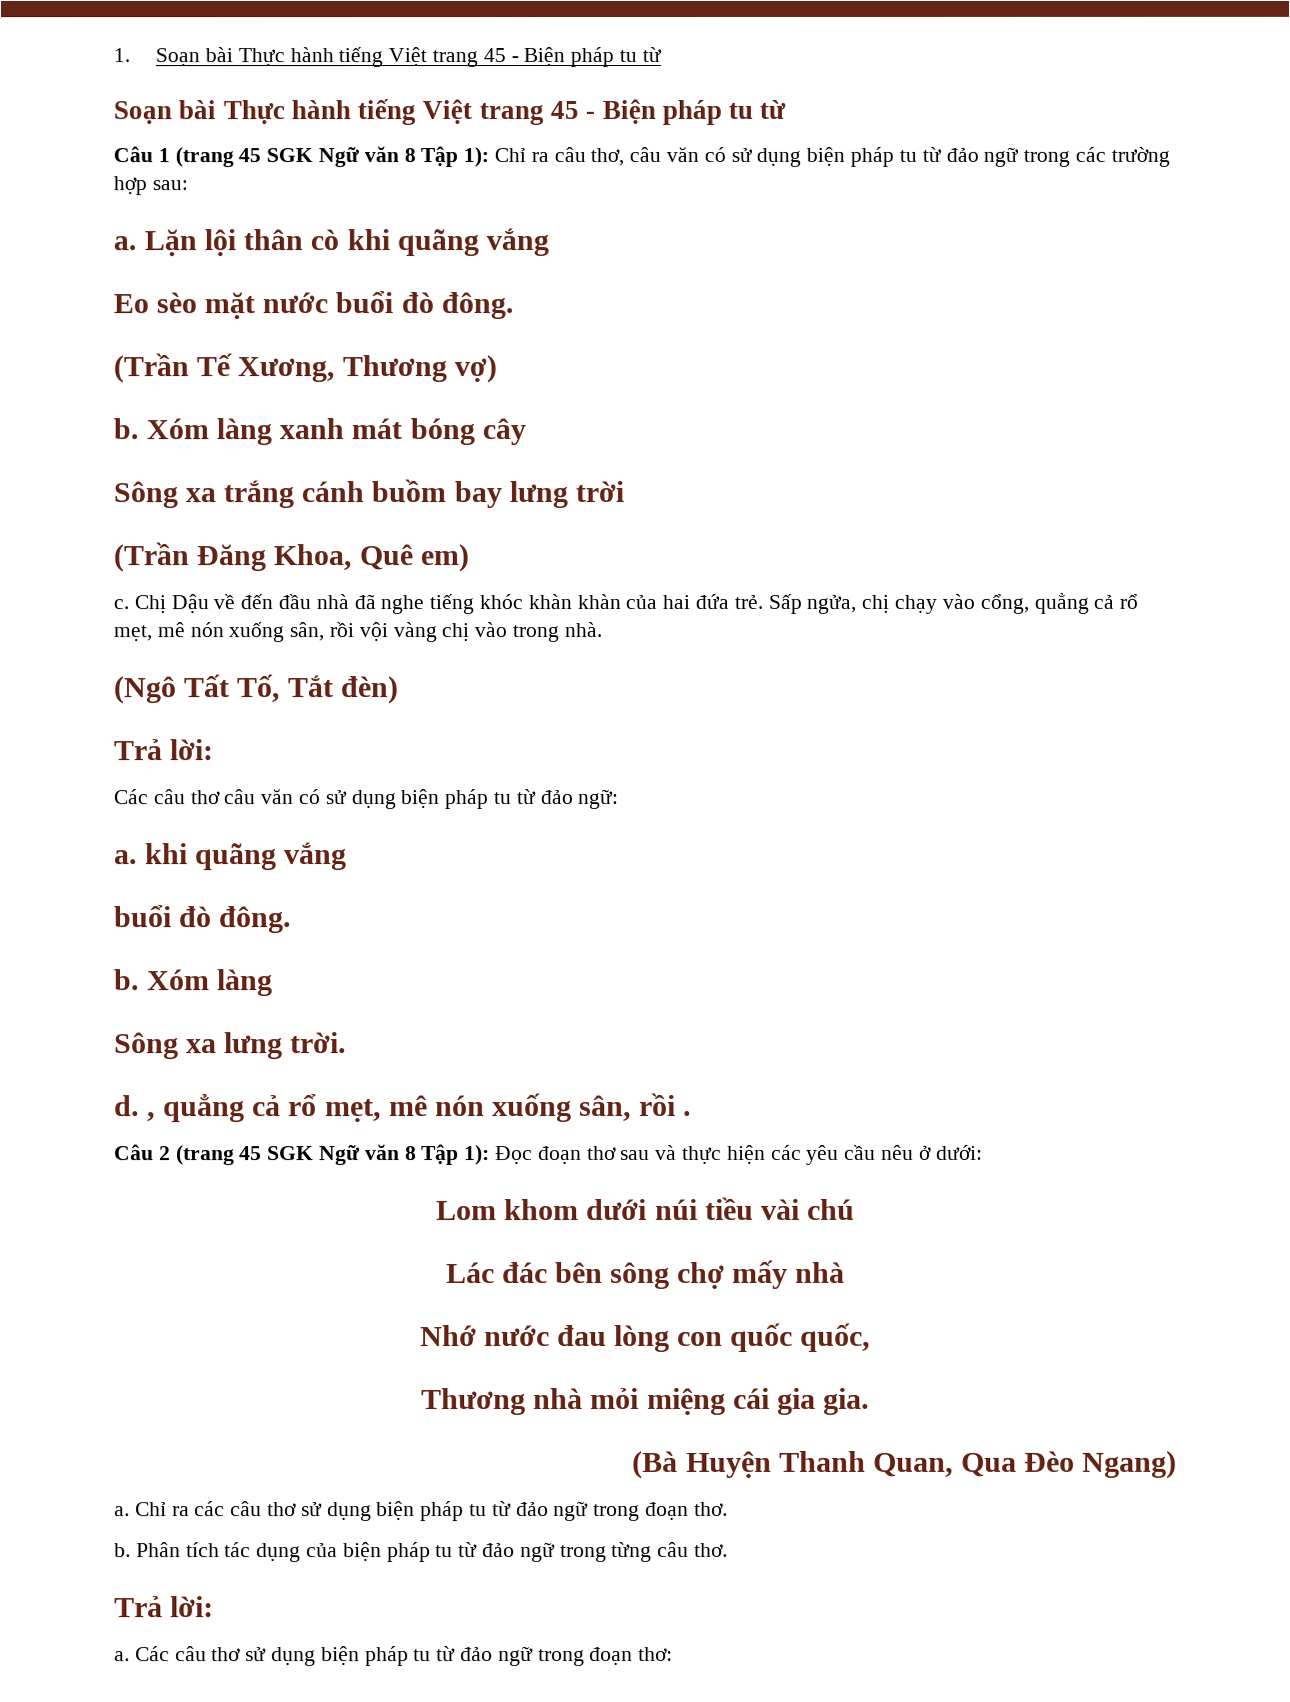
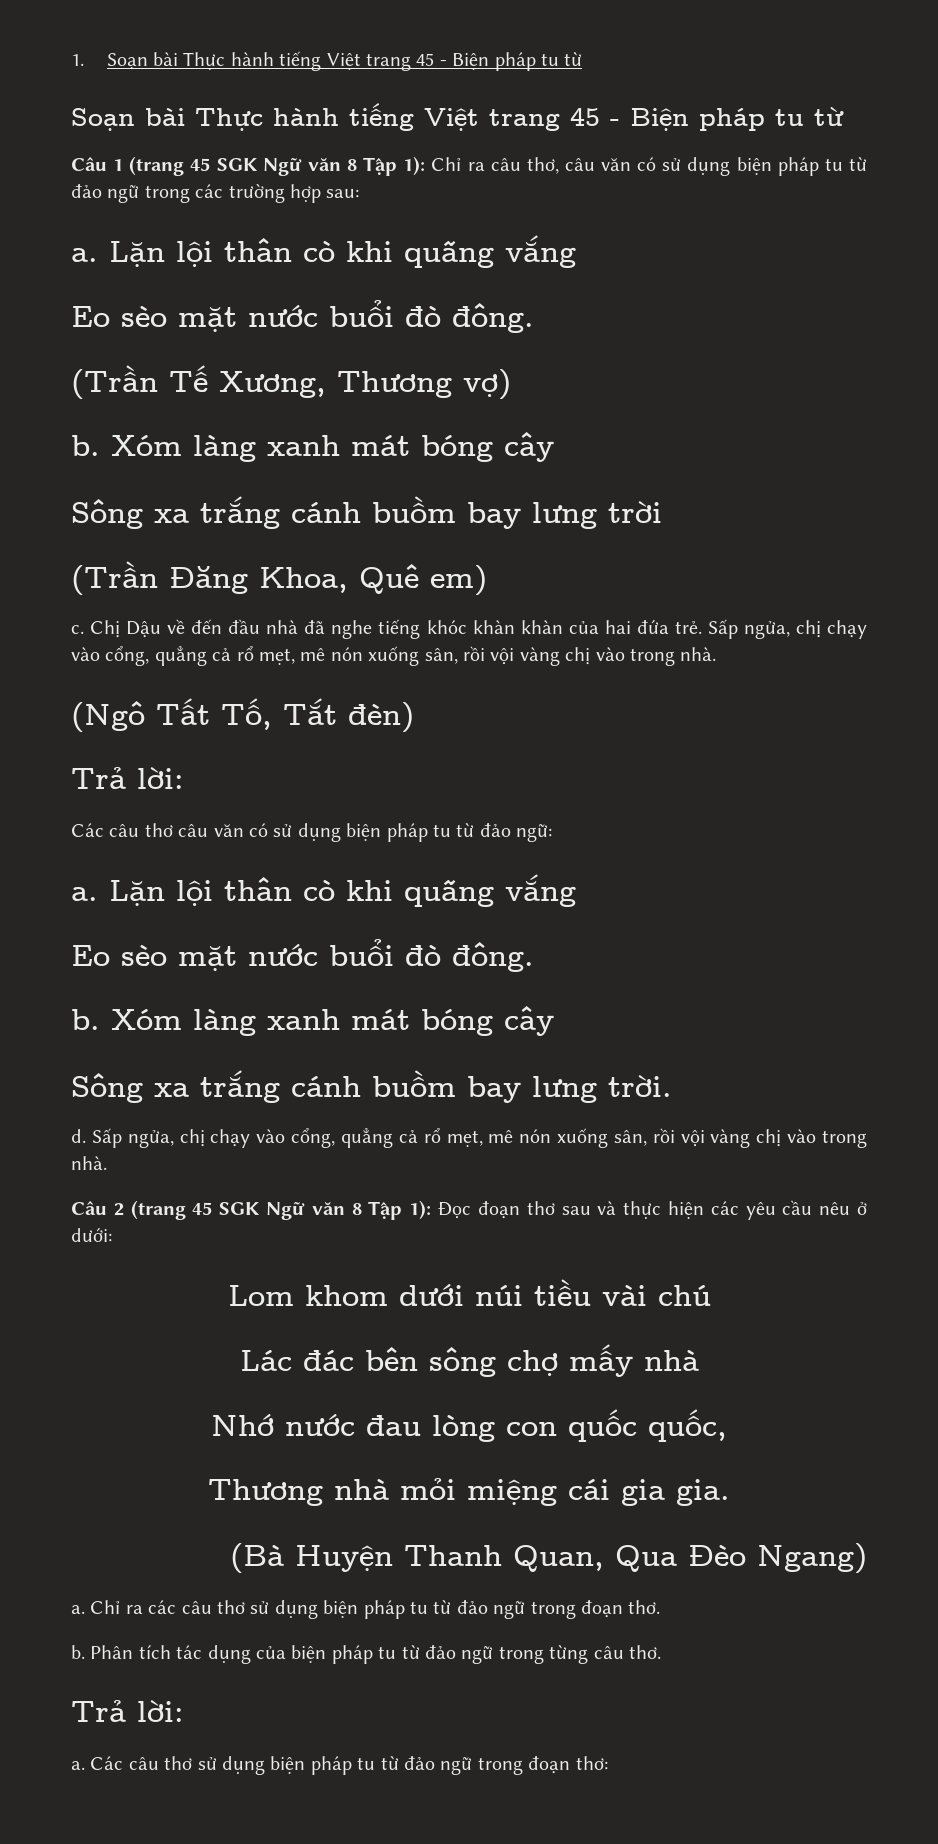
  Các câu thơ câu văn có sử dụng biện pháp tu từ đảo ngữ:
- a. khi quãng vắng
- buổi đò đông.
- b. Xóm làng
- Sông xa lưng trời.
- d. , quẳng cả rổ mẹt, mê nón xuống sân, rồi .
+ a. Lặn lội thân cò khi quãng vắng
+ Eo sèo mặt nước buổi đò đông.
+ b. Xóm làng xanh mát bóng cây
+ Sông xa trắng cánh buồm bay lưng trời.
+ d. Sấp ngửa, chị chạy vào cổng, quẳng cả rổ mẹt, mê nón xuống sân, rồi vội vàng chị vào trong nhà.

